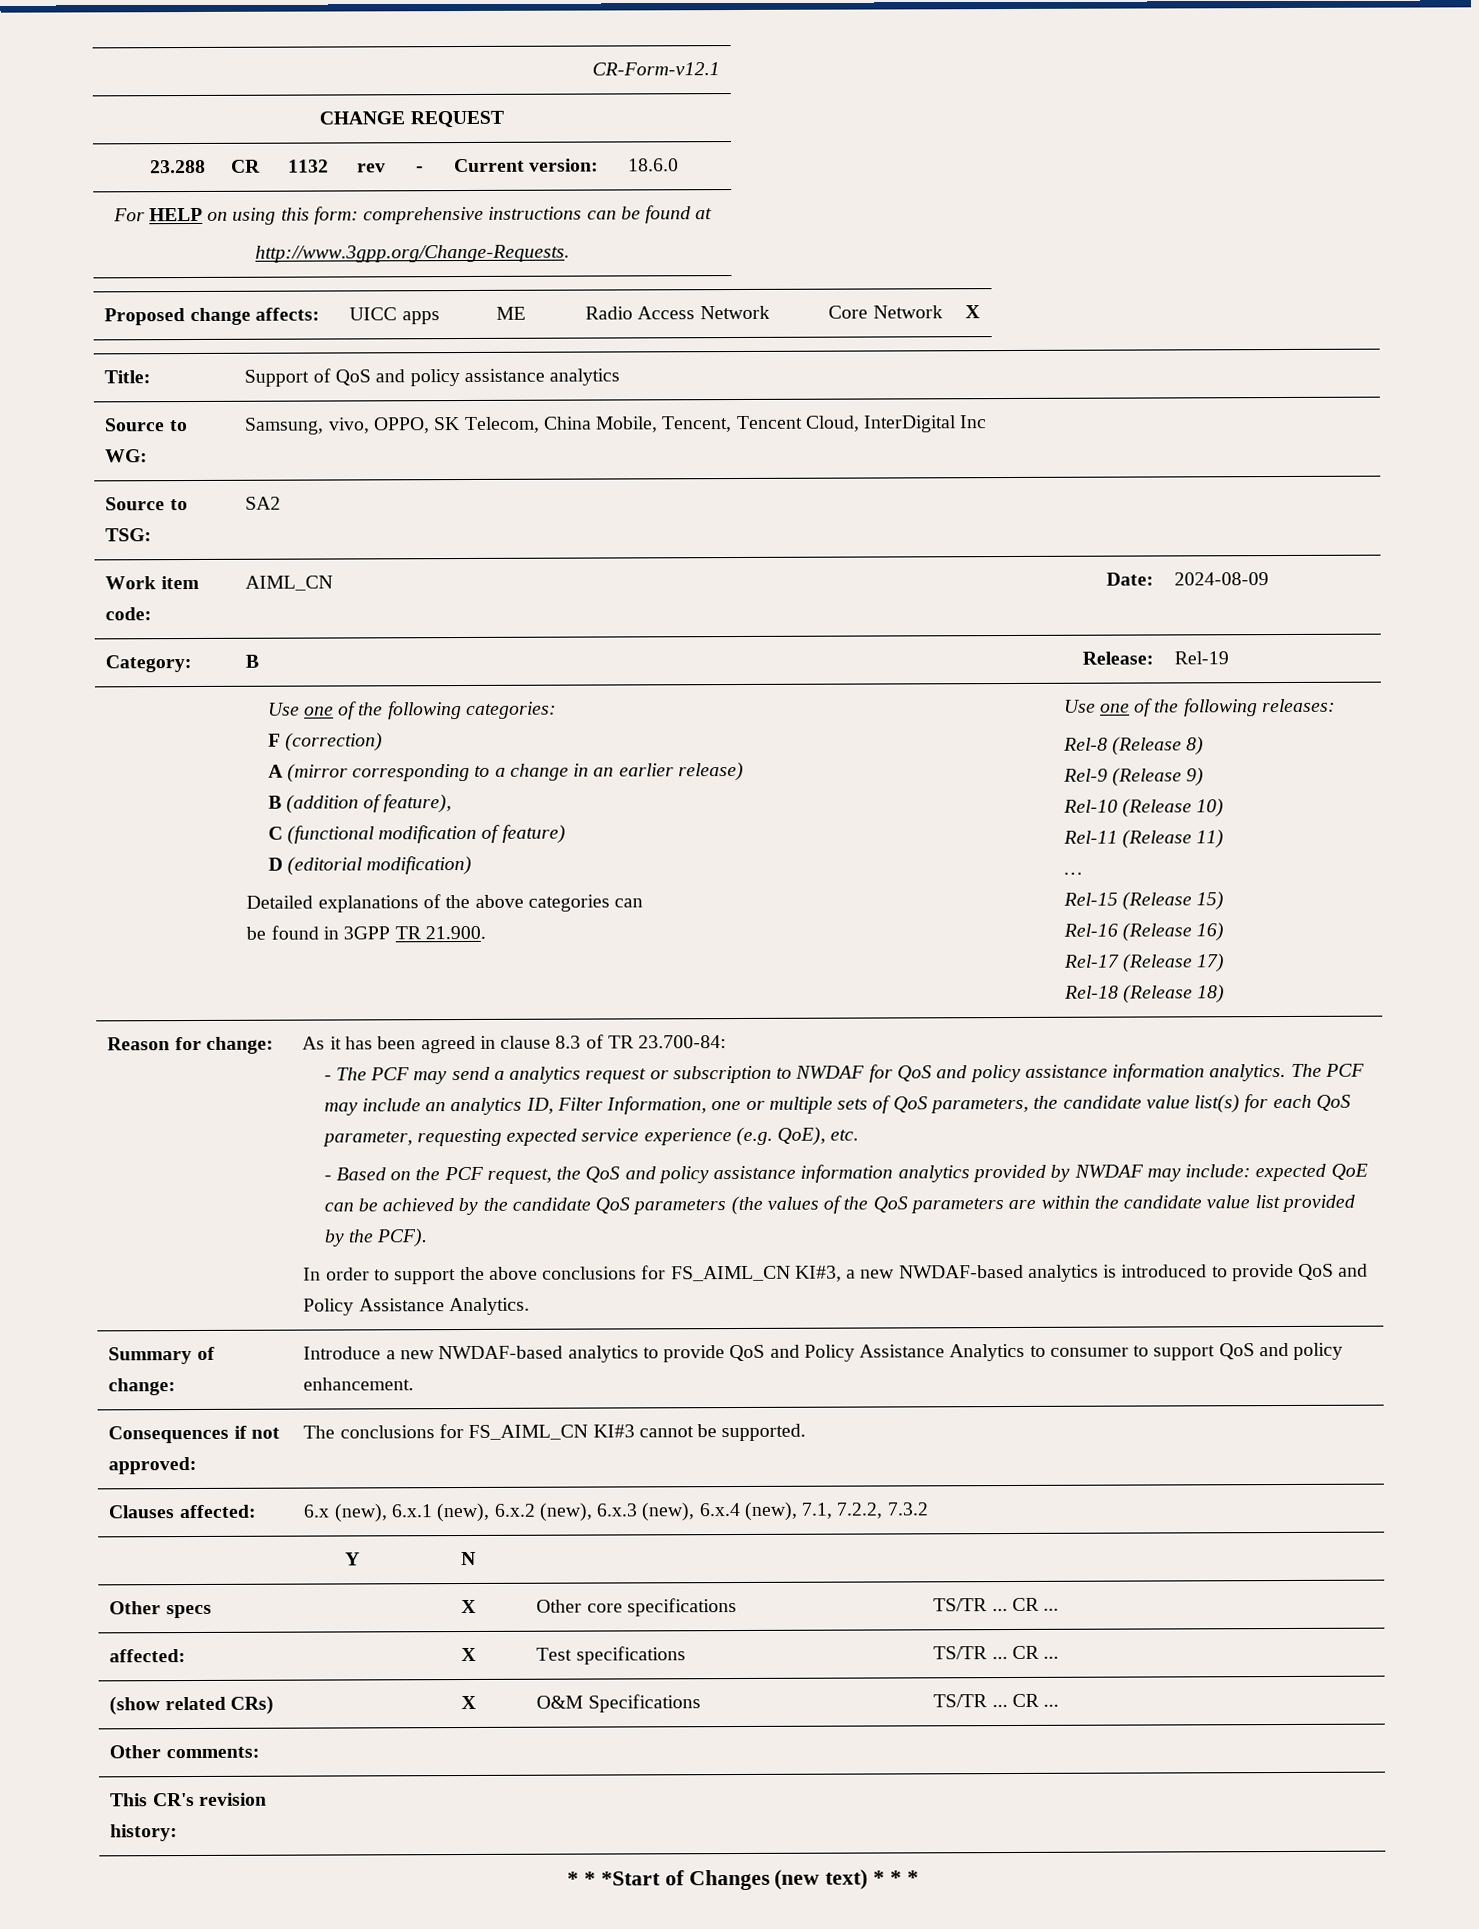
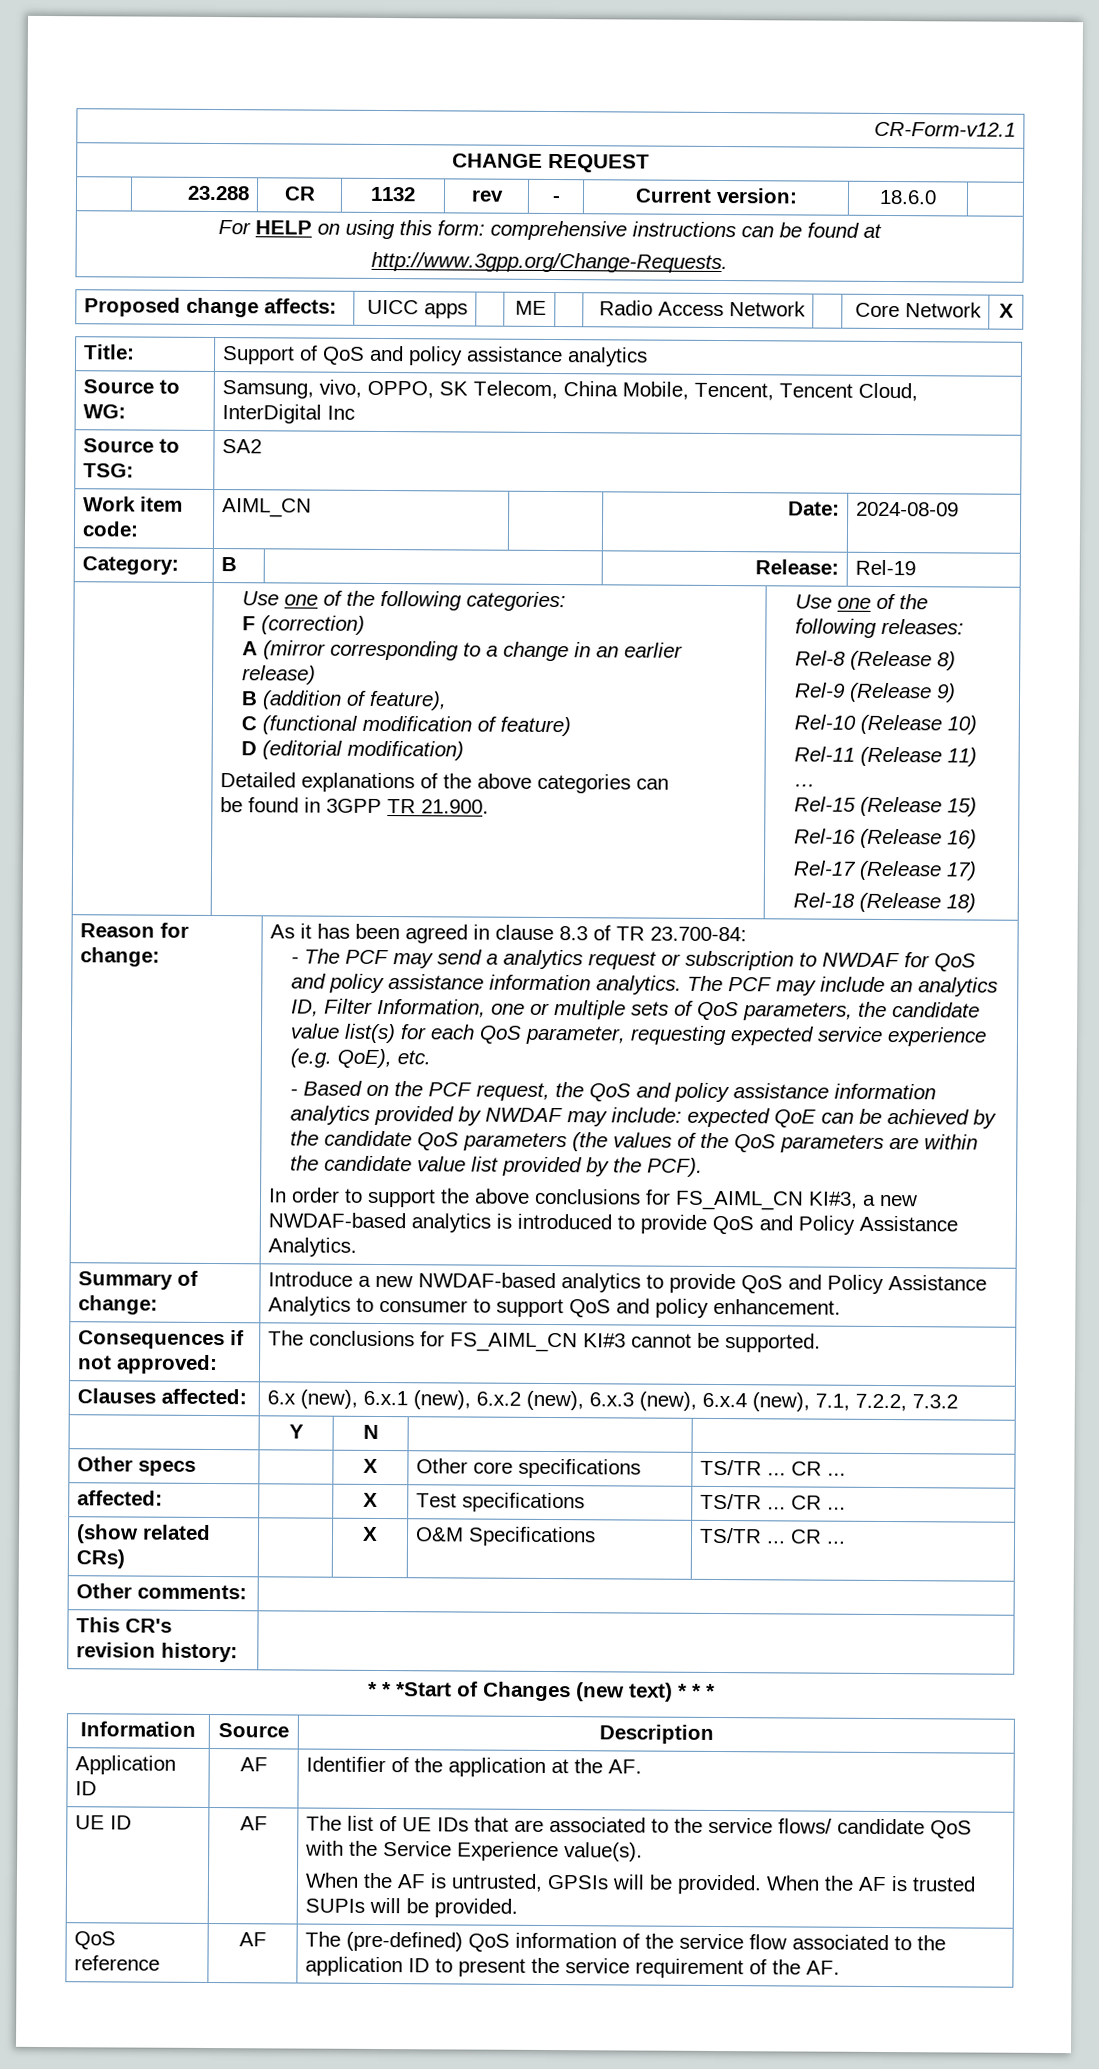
+ Information | Source | Description
+ Application ID | AF | Identifier of the application at the AF.
+ UE ID | AF | The list of UE IDs that are associated to the service flows/ candidate QoS with the Service Experience value(s).
+ When the AF is untrusted, GPSIs will be provided. When the AF is trusted SUPIs will be provided.
+ QoS reference | AF | The (pre-defined) QoS information of the service flow associated to the application ID to present the service requirement of the AF.

